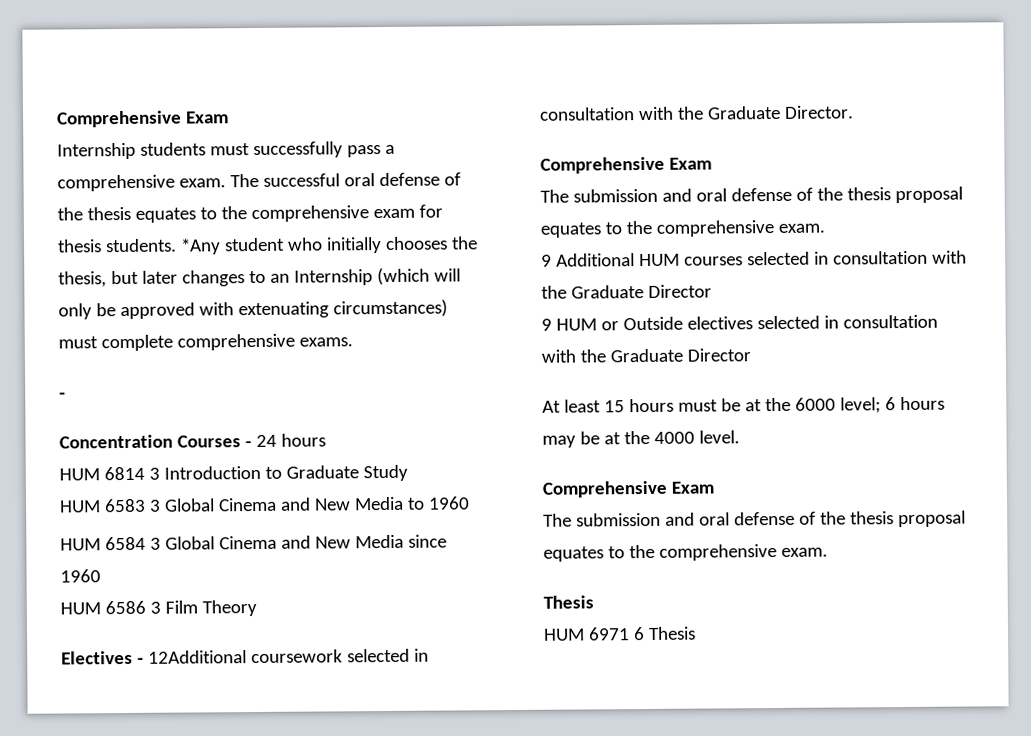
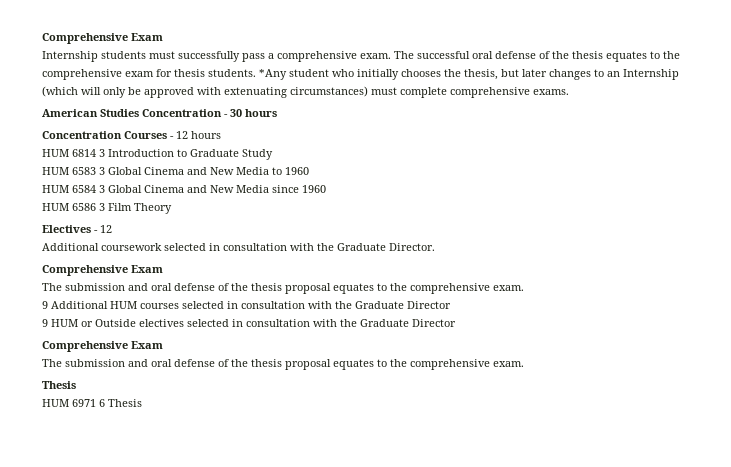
  *Any student who initially chooses the thesis, but later changes to an Internship (which will only be approved with extenuating circumstances) must complete comprehensive exams.
- -
+ American Studies Concentration - 30 hours
- Concentration Courses - 24 hours
+ Concentration Courses - 12 hours
- Electives - 12Additional coursework selected in consultation with the Graduate Director.
+ Electives - 12
+ Additional coursework selected in consultation with the Graduate Director.
- At least 15 hours must be at the 6000 level; 6 hours may be at the 4000 level.

